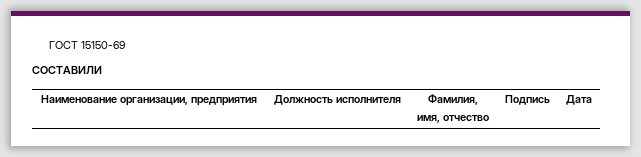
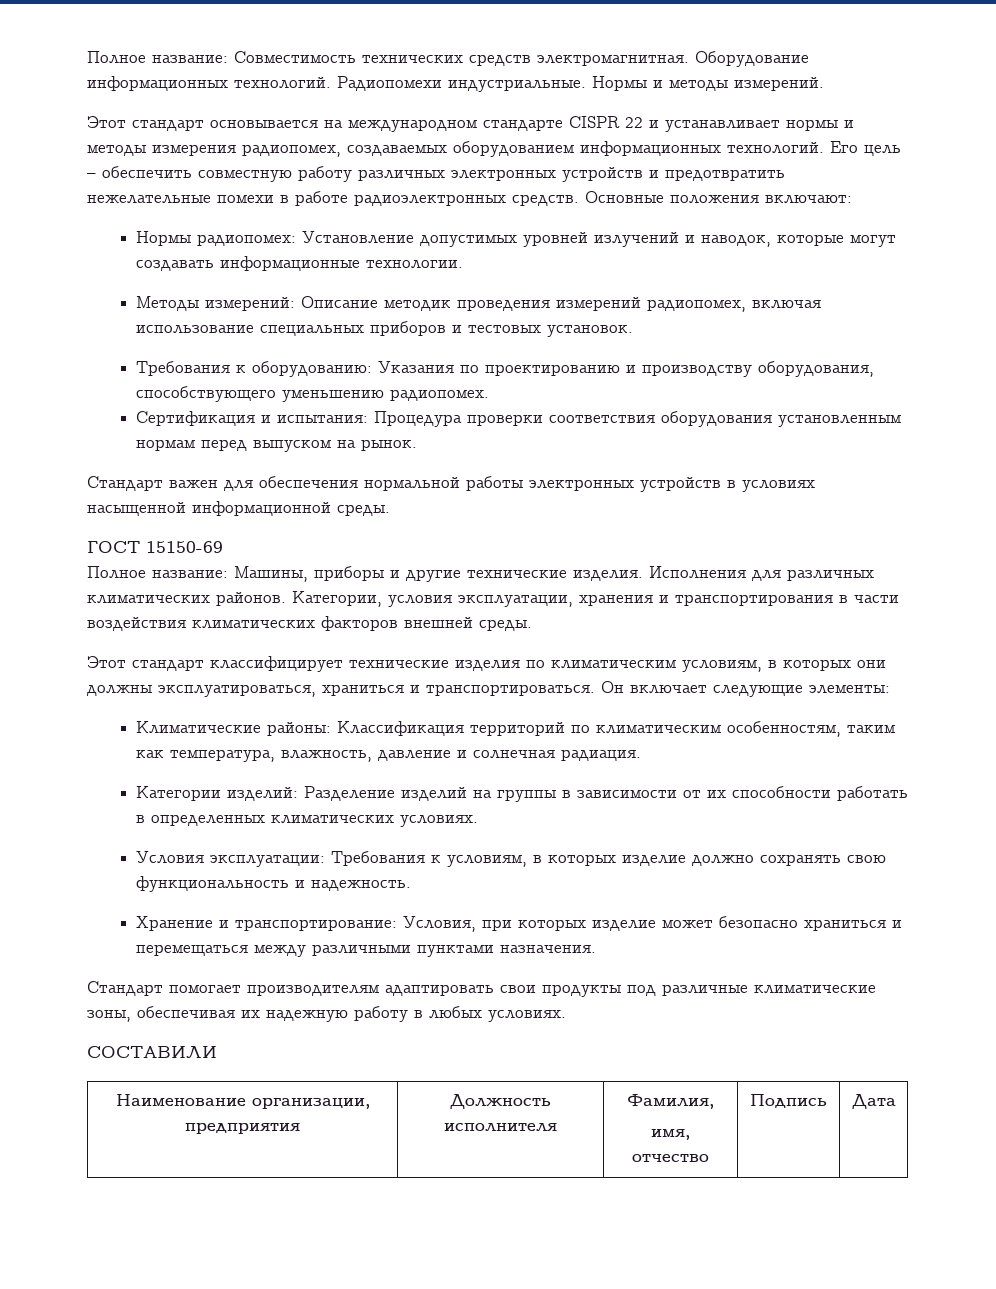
+ Полное название: Совместимость технических средств электромагнитная. Оборудование информационных технологий. Радиопомехи индустриальные. Нормы и методы измерений.
+ Этот стандарт основывается на международном стандарте CISPR 22 и устанавливает нормы и методы измерения радиопомех, создаваемых оборудованием информационных технологий. Его цель – обеспечить совместную работу различных электронных устройств и предотвратить нежелательные помехи в работе радиоэлектронных средств. Основные положения включают:
+ Нормы радиопомех: Установление допустимых уровней излучений и наводок, которые могут создавать информационные технологии.
+ Методы измерений: Описание методик проведения измерений радиопомех, включая использование специальных приборов и тестовых установок.
+ Требования к оборудованию: Указания по проектированию и производству оборудования, способствующего уменьшению радиопомех.
+ Сертификация и испытания: Процедура проверки соответствия оборудования установленным нормам перед выпуском на рынок.
+ Стандарт важен для обеспечения нормальной работы электронных устройств в условиях насыщенной информационной среды.
  ГОСТ 15150-69
+ Полное название: Машины, приборы и другие технические изделия. Исполнения для различных климатических районов. Категории, условия эксплуатации, хранения и транспортирования в части воздействия климатических факторов внешней среды.
+ Этот стандарт классифицирует технические изделия по климатическим условиям, в которых они должны эксплуатироваться, храниться и транспортироваться. Он включает следующие элементы:
+ Климатические районы: Классификация территорий по климатическим особенностям, таким как температура, влажность, давление и солнечная радиация.
+ Категории изделий: Разделение изделий на группы в зависимости от их способности работать в определенных климатических условиях.
+ Условия эксплуатации: Требования к условиям, в которых изделие должно сохранять свою функциональность и надежность.
+ Хранение и транспортирование: Условия, при которых изделие может безопасно храниться и перемещаться между различными пунктами назначения.
+ Стандарт помогает производителям адаптировать свои продукты под различные климатические зоны, обеспечивая их надежную работу в любых условиях.

